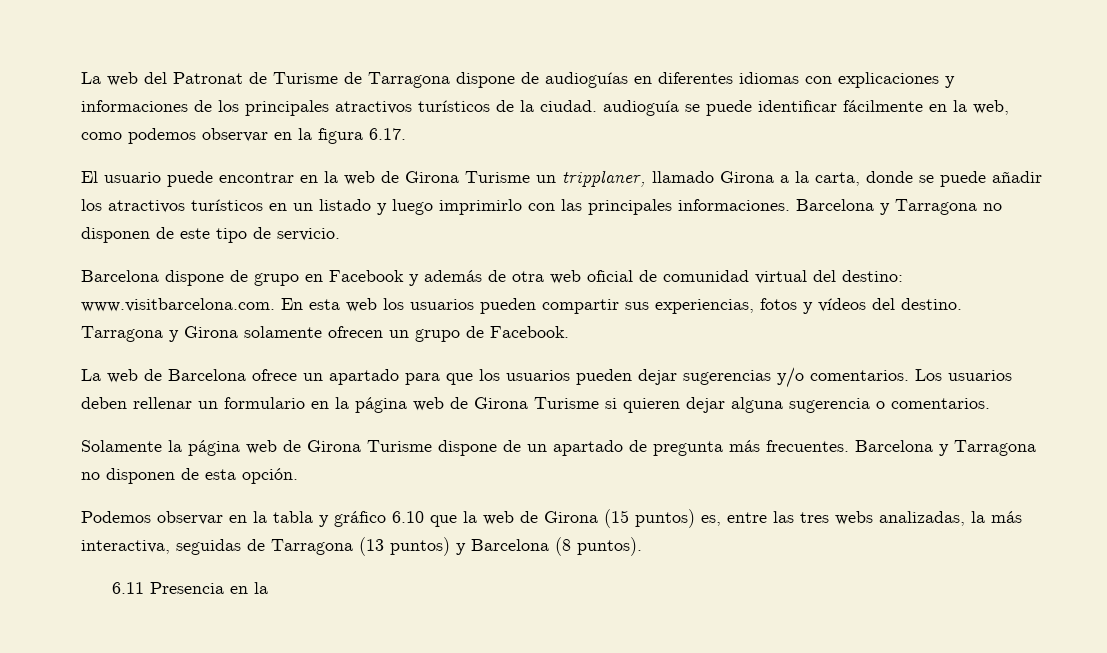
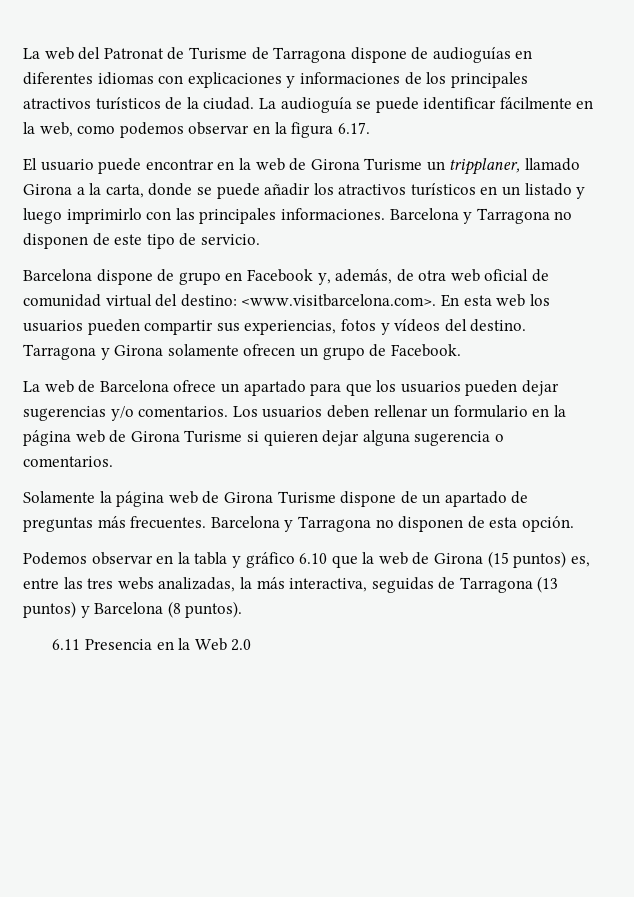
- La web del Patronat de Turisme de Tarragona dispone de audioguías en diferentes idiomas con explicaciones y informaciones de los principales atractivos turísticos de la ciudad. audioguía se puede identificar fácilmente en la web, como podemos observar en la figura 6.17.
+ La web del Patronat de Turisme de Tarragona dispone de audioguías en diferentes idiomas con explicaciones y informaciones de los principales atractivos turísticos de la ciudad. La audioguía se puede identificar fácilmente en la web, como podemos observar en la figura 6.17.
- Barcelona dispone de grupo en Facebook y además de otra web oficial de comunidad virtual del destino: www.visitbarcelona.com. En esta web los usuarios pueden compartir sus experiencias, fotos y vídeos del destino.
+ Barcelona dispone de grupo en Facebook y, además, de otra web oficial de comunidad virtual del destino: <www.visitbarcelona.com>. En esta web los usuarios pueden compartir sus experiencias, fotos y vídeos del destino.
- Solamente la página web de Girona Turisme dispone de un apartado de pregunta más frecuentes.
+ Solamente la página web de Girona Turisme dispone de un apartado de preguntas más frecuentes.
- 6.11 Presencia en la
+ 6.11 Presencia en la Web 2.0

